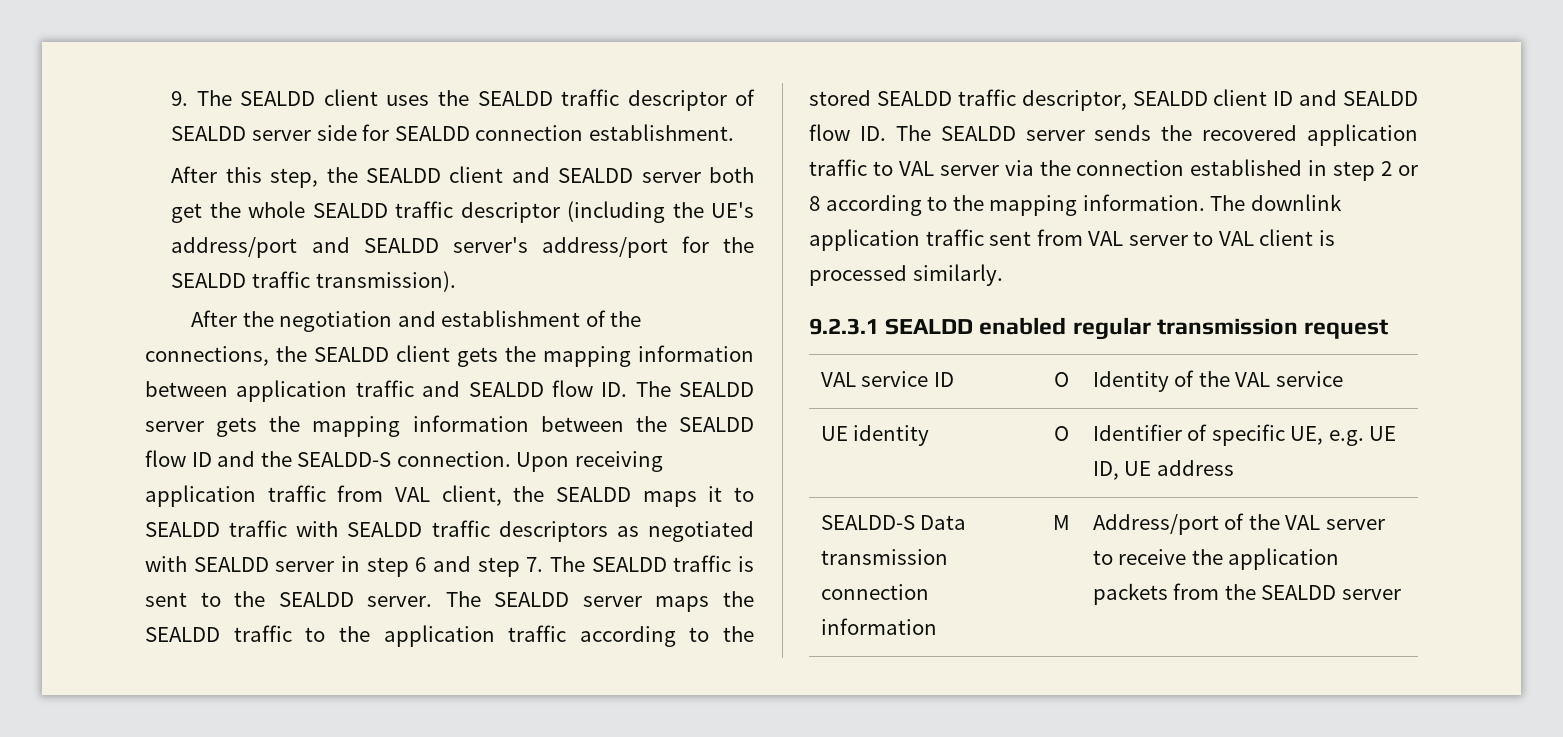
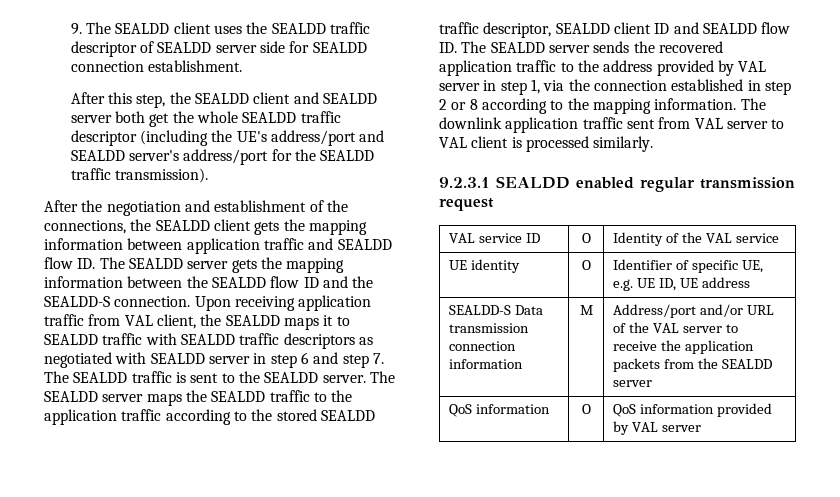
- The SEALDD server maps the SEALDD traffic to the application traffic according to the stored SEALDD traffic descriptor, SEALDD client ID and SEALDD flow ID. The SEALDD server sends the recovered application traffic to VAL server via the connection established in step 2 or 8 according to the mapping information.
+ The SEALDD server maps the SEALDD traffic to the application traffic according to the stored SEALDD traffic descriptor, SEALDD client ID and SEALDD flow ID. The SEALDD server sends the recovered application traffic to the address provided by VAL server in step 1, via the connection established in step 2 or 8 according to the mapping information.
- SEALDD-S Data transmission connection information | M | Address/port of the VAL server to receive the application packets from the SEALDD server
+ SEALDD-S Data transmission connection information | M | Address/port and/or URL of the VAL server to receive the application packets from the SEALDD server
+ QoS information | O | QoS information provided by VAL server

